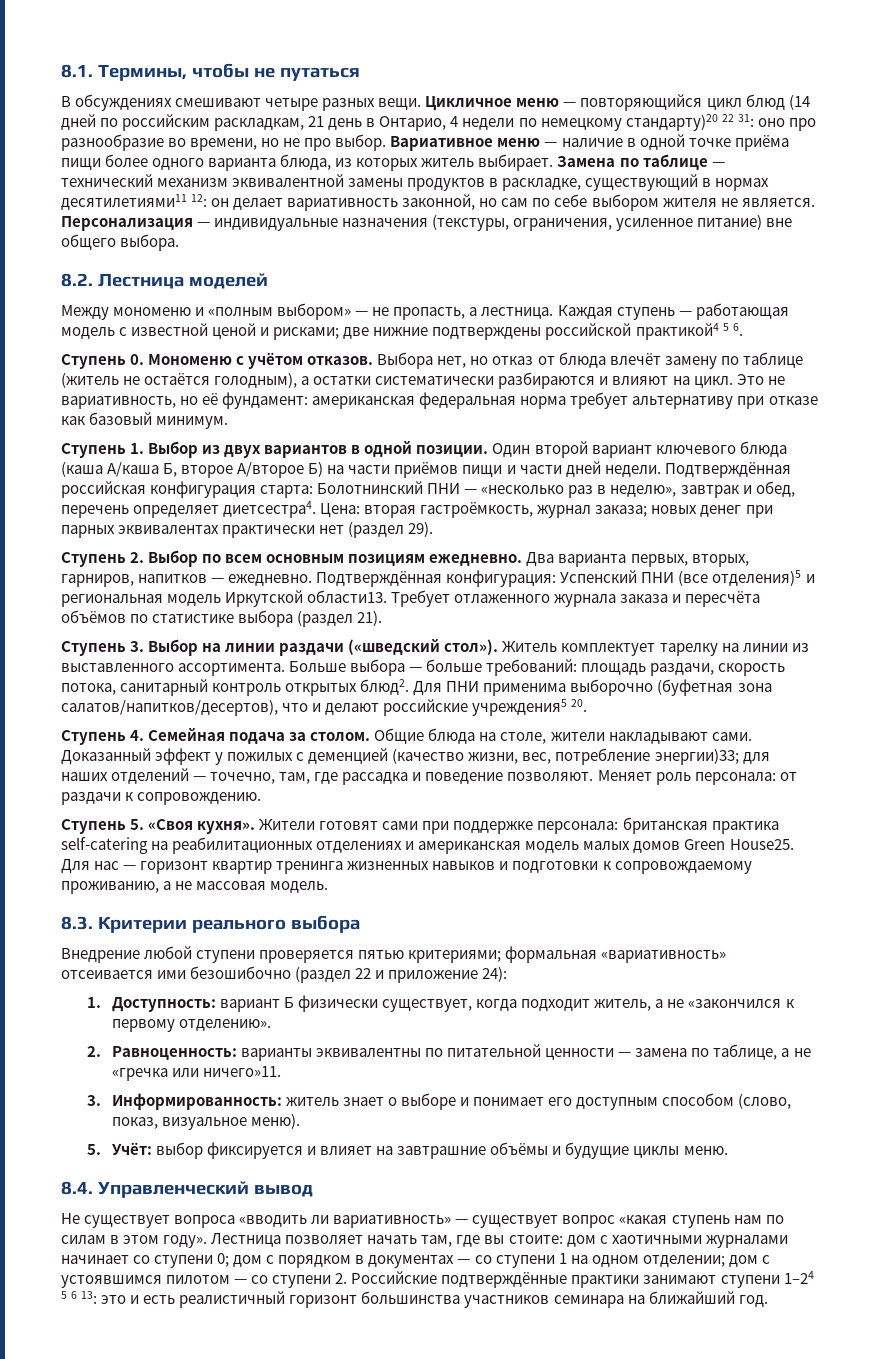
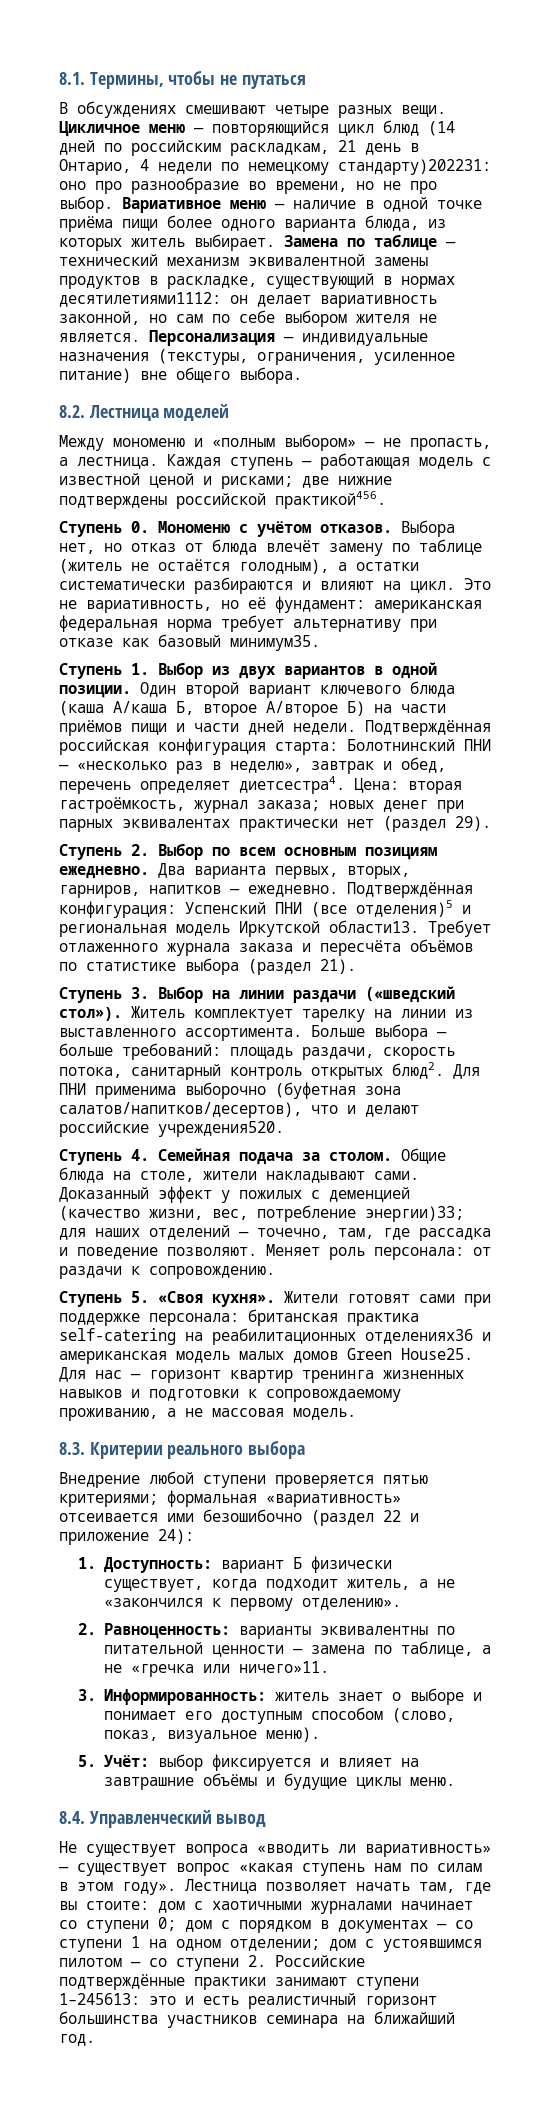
- Цикличное меню — повторяющийся цикл блюд (14 дней по российским раскладкам, 21 день в Онтарио, 4 недели по немецкому стандарту)20 22 31: оно про разнообразие во времени, но не про выбор.
+ Цикличное меню — повторяющийся цикл блюд (14 дней по российским раскладкам, 21 день в Онтарио, 4 недели по немецкому стандарту)202231: оно про разнообразие во времени, но не про выбор.
- Замена по таблице — технический механизм эквивалентной замены продуктов в раскладке, существующий в нормах десятилетиями11 12: он делает вариативность законной, но сам по себе выбором жителя не является.
+ Замена по таблице — технический механизм эквивалентной замены продуктов в раскладке, существующий в нормах десятилетиями1112: он делает вариативность законной, но сам по себе выбором жителя не является.
- Каждая ступень — работающая модель с известной ценой и рисками; две нижние подтверждены российской практикой4 5 6.
+ Каждая ступень — работающая модель с известной ценой и рисками; две нижние подтверждены российской практикой456.
- Это не вариативность, но её фундамент: американская федеральная норма требует альтернативу при отказе как базовый минимум.
+ Это не вариативность, но её фундамент: американская федеральная норма требует альтернативу при отказе как базовый минимум35.
- Для ПНИ применима выборочно (буфетная зона салатов/напитков/десертов), что и делают российские учреждения5 20.
+ Для ПНИ применима выборочно (буфетная зона салатов/напитков/десертов), что и делают российские учреждения520.
- Жители готовят сами при поддержке персонала: британская практика self-catering на реабилитационных отделениях и американская модель малых домов Green House25.
+ Жители готовят сами при поддержке персонала: британская практика self-catering на реабилитационных отделениях36 и американская модель малых домов Green House25.
- Лестница позволяет начать там, где вы стоите: дом с хаотичными журналами начинает со ступени 0; дом с порядком в документах — со ступени 1 на одном отделении; дом с устоявшимся пилотом — со ступени 2. Российские подтверждённые практики занимают ступени 1–24 5 6 13: это и есть реалистичный горизонт большинства участников семинара на ближайший год.
+ Лестница позволяет начать там, где вы стоите: дом с хаотичными журналами начинает со ступени 0; дом с порядком в документах — со ступени 1 на одном отделении; дом с устоявшимся пилотом — со ступени 2. Российские подтверждённые практики занимают ступени 1–245613: это и есть реалистичный горизонт большинства участников семинара на ближайший год.

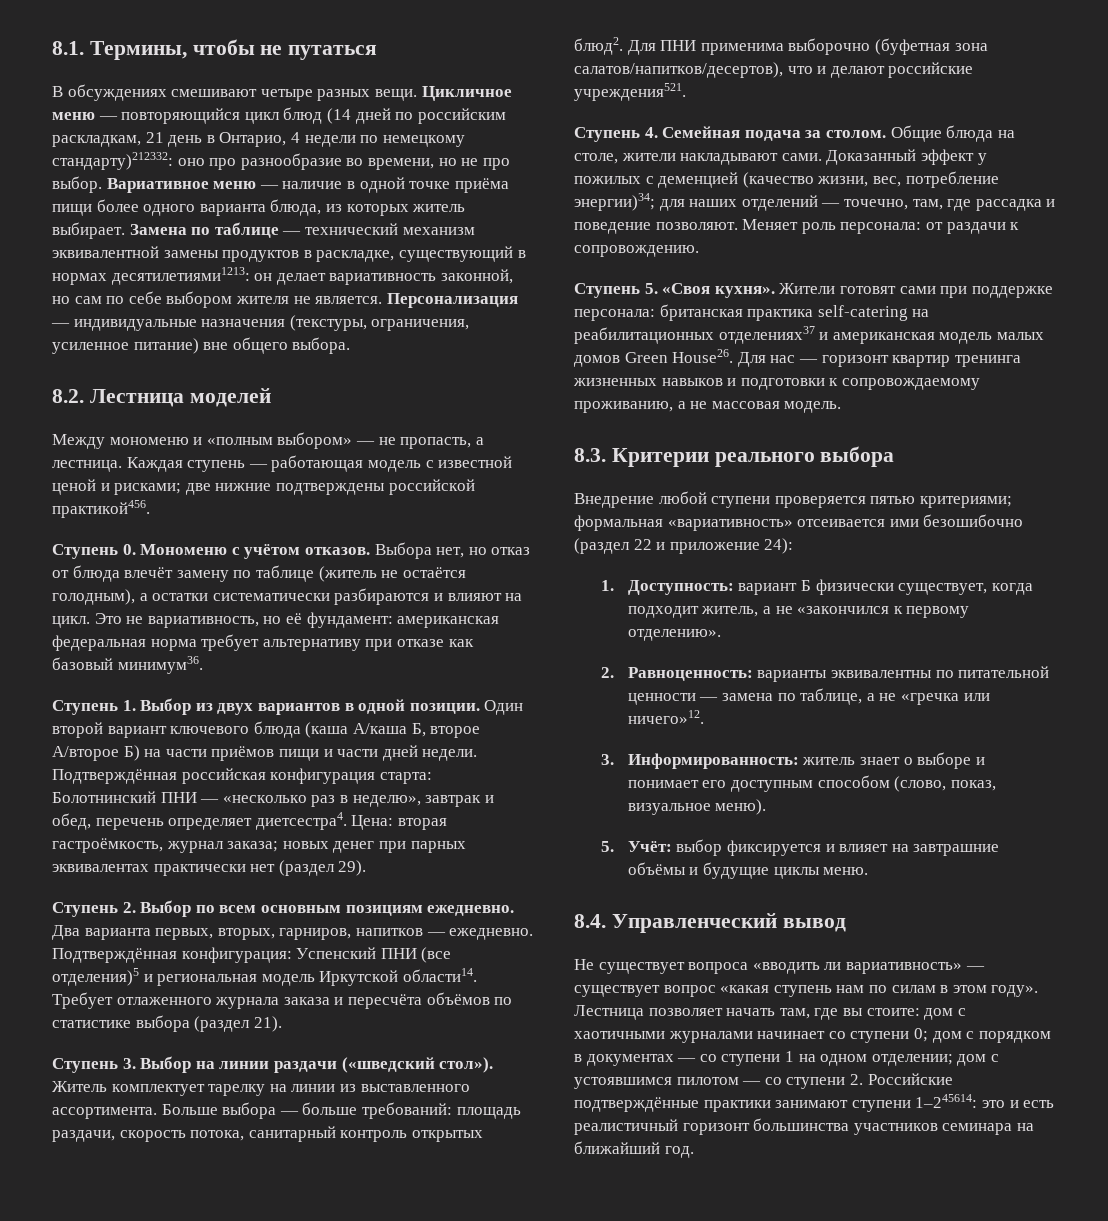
- Цикличное меню — повторяющийся цикл блюд (14 дней по российским раскладкам, 21 день в Онтарио, 4 недели по немецкому стандарту)202231: оно про разнообразие во времени, но не про выбор.
+ Цикличное меню — повторяющийся цикл блюд (14 дней по российским раскладкам, 21 день в Онтарио, 4 недели по немецкому стандарту)212332: оно про разнообразие во времени, но не про выбор.
- Замена по таблице — технический механизм эквивалентной замены продуктов в раскладке, существующий в нормах десятилетиями1112: он делает вариативность законной, но сам по себе выбором жителя не является.
+ Замена по таблице — технический механизм эквивалентной замены продуктов в раскладке, существующий в нормах десятилетиями1213: он делает вариативность законной, но сам по себе выбором жителя не является.
- Это не вариативность, но её фундамент: американская федеральная норма требует альтернативу при отказе как базовый минимум35.
+ Это не вариативность, но её фундамент: американская федеральная норма требует альтернативу при отказе как базовый минимум36.
- Подтверждённая конфигурация: Успенский ПНИ (все отделения)5 и региональная модель Иркутской области13.
+ Подтверждённая конфигурация: Успенский ПНИ (все отделения)5 и региональная модель Иркутской области14.
- Для ПНИ применима выборочно (буфетная зона салатов/напитков/десертов), что и делают российские учреждения520.
+ Для ПНИ применима выборочно (буфетная зона салатов/напитков/десертов), что и делают российские учреждения521.
- Доказанный эффект у пожилых с деменцией (качество жизни, вес, потребление энергии)33; для наших отделений — точечно, там, где рассадка и поведение позволяют.
+ Доказанный эффект у пожилых с деменцией (качество жизни, вес, потребление энергии)34; для наших отделений — точечно, там, где рассадка и поведение позволяют.
- Жители готовят сами при поддержке персонала: британская практика self-catering на реабилитационных отделениях36 и американская модель малых домов Green House25.
+ Жители готовят сами при поддержке персонала: британская практика self-catering на реабилитационных отделениях37 и американская модель малых домов Green House26.
- 2. Равноценность: варианты эквивалентны по питательной ценности — замена по таблице, а не «гречка или ничего»11.
+ 2. Равноценность: варианты эквивалентны по питательной ценности — замена по таблице, а не «гречка или ничего»12.
- Лестница позволяет начать там, где вы стоите: дом с хаотичными журналами начинает со ступени 0; дом с порядком в документах — со ступени 1 на одном отделении; дом с устоявшимся пилотом — со ступени 2. Российские подтверждённые практики занимают ступени 1–245613: это и есть реалистичный горизонт большинства участников семинара на ближайший год.
+ Лестница позволяет начать там, где вы стоите: дом с хаотичными журналами начинает со ступени 0; дом с порядком в документах — со ступени 1 на одном отделении; дом с устоявшимся пилотом — со ступени 2. Российские подтверждённые практики занимают ступени 1–245614: это и есть реалистичный горизонт большинства участников семинара на ближайший год.

